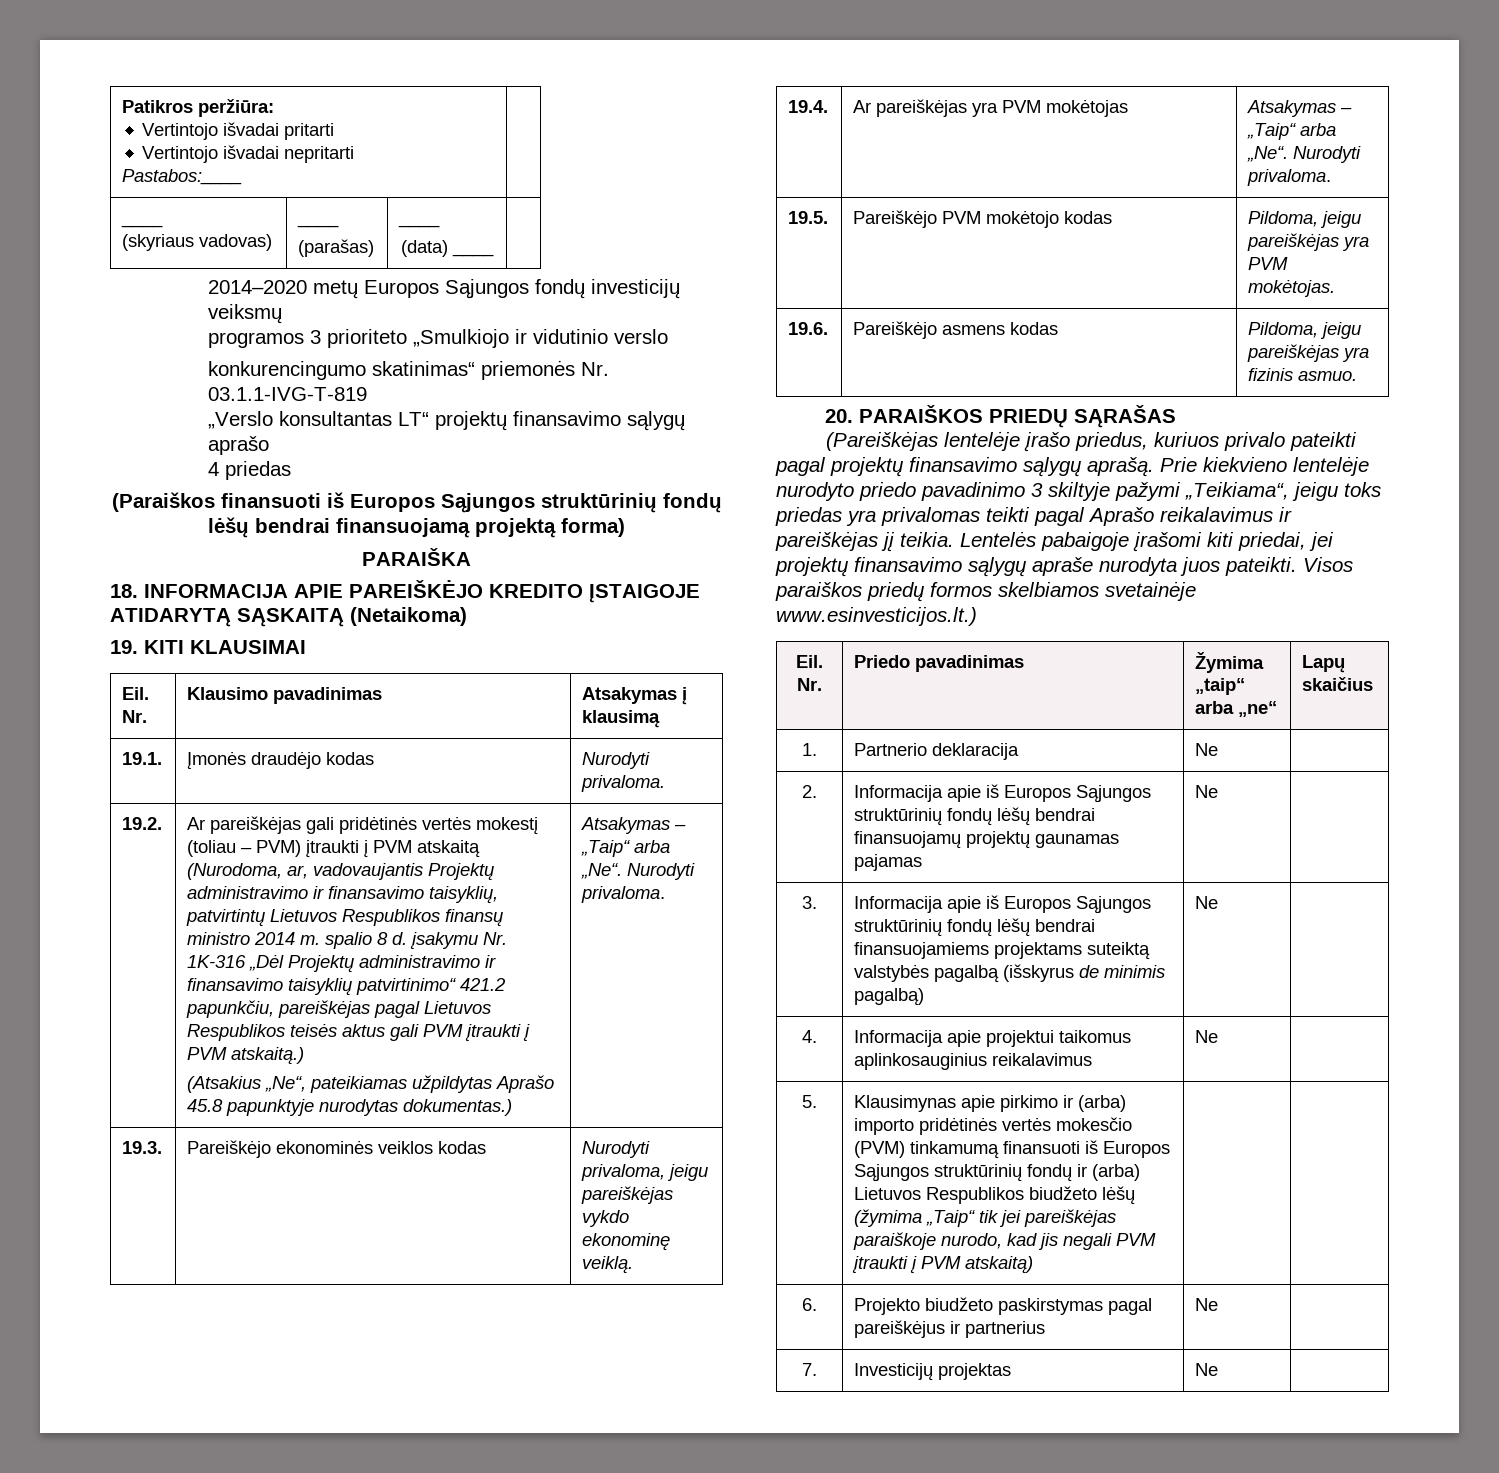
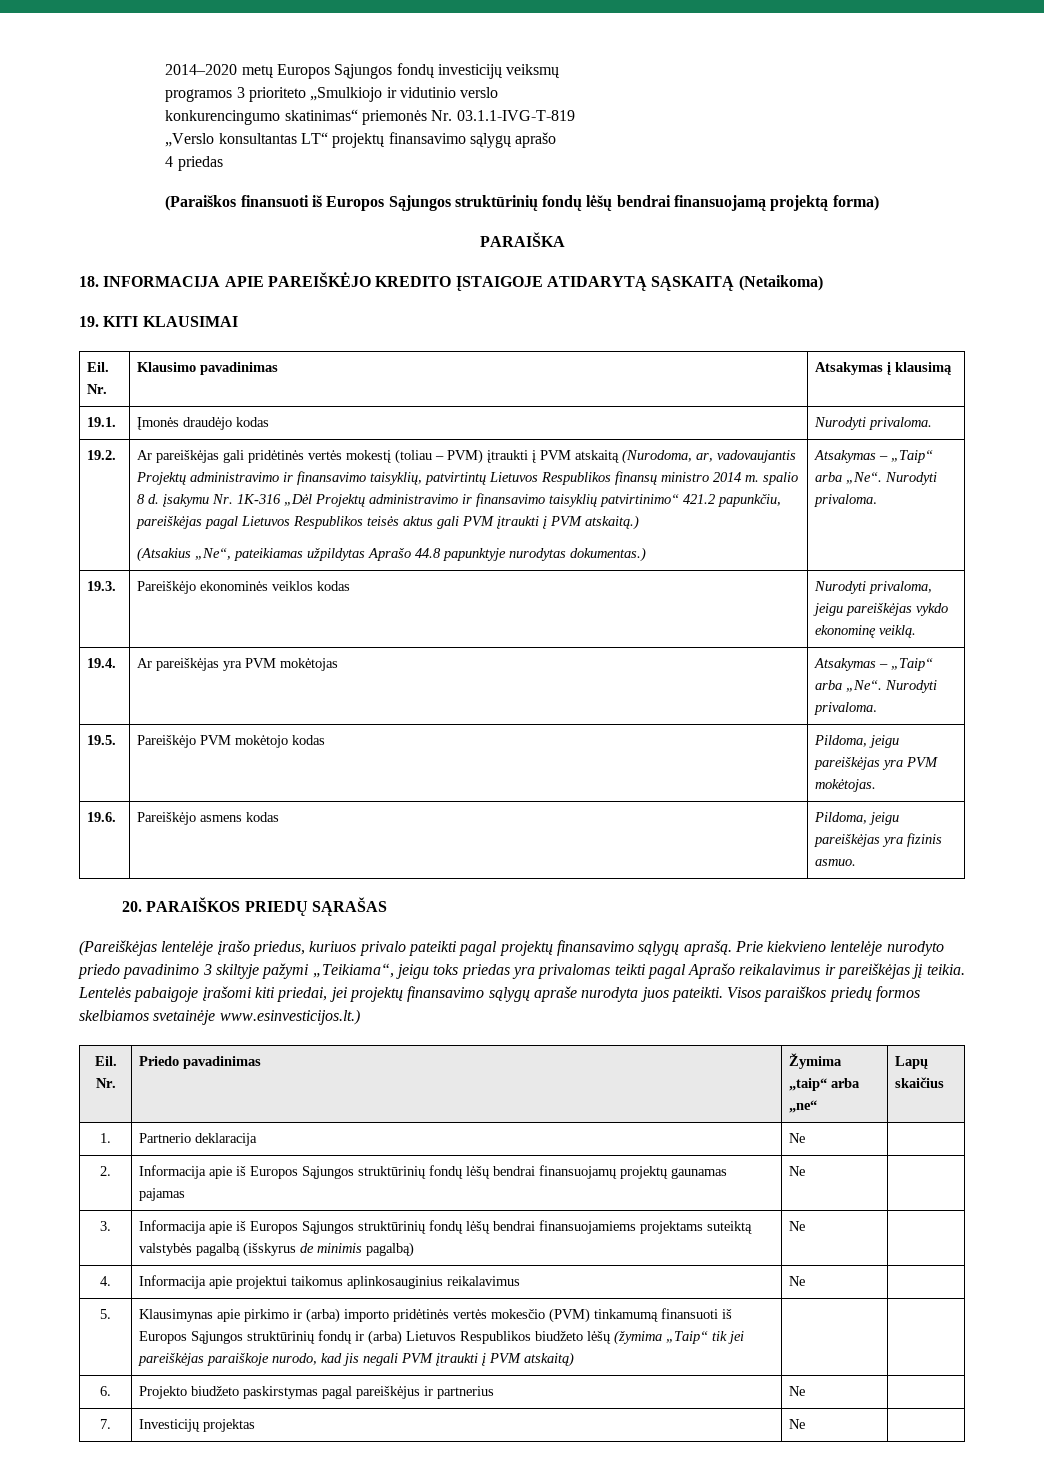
- Patikros peržiūra:
- Vertintojo išvadai pritarti
- Vertintojo išvadai nepritarti
- Pastabos:____ |
- ____
- (skyriaus vadovas) | ____
- (parašas) | ____
- (data) ____ |
- (Atsakius „Ne“, pateikiamas užpildytas Aprašo 45.8 papunktyje nurodytas dokumentas.)
+ (Atsakius „Ne“, pateikiamas užpildytas Aprašo 44.8 papunktyje nurodytas dokumentas.)

